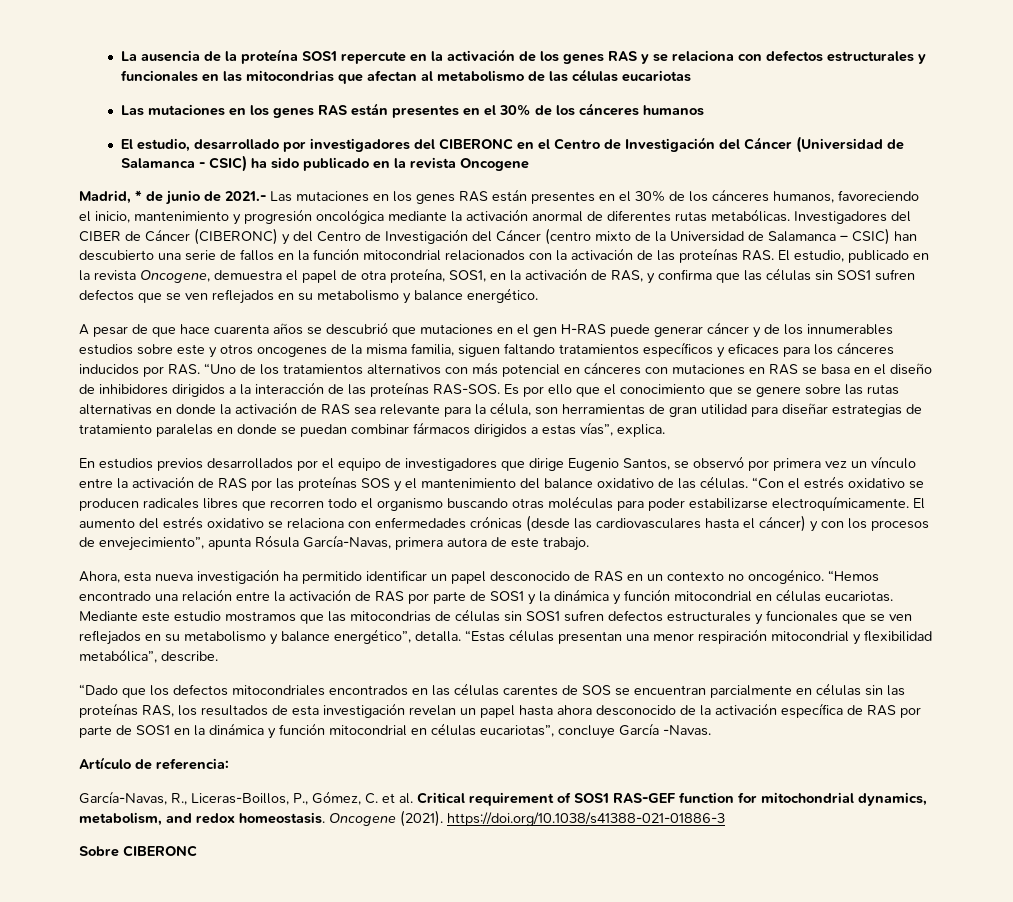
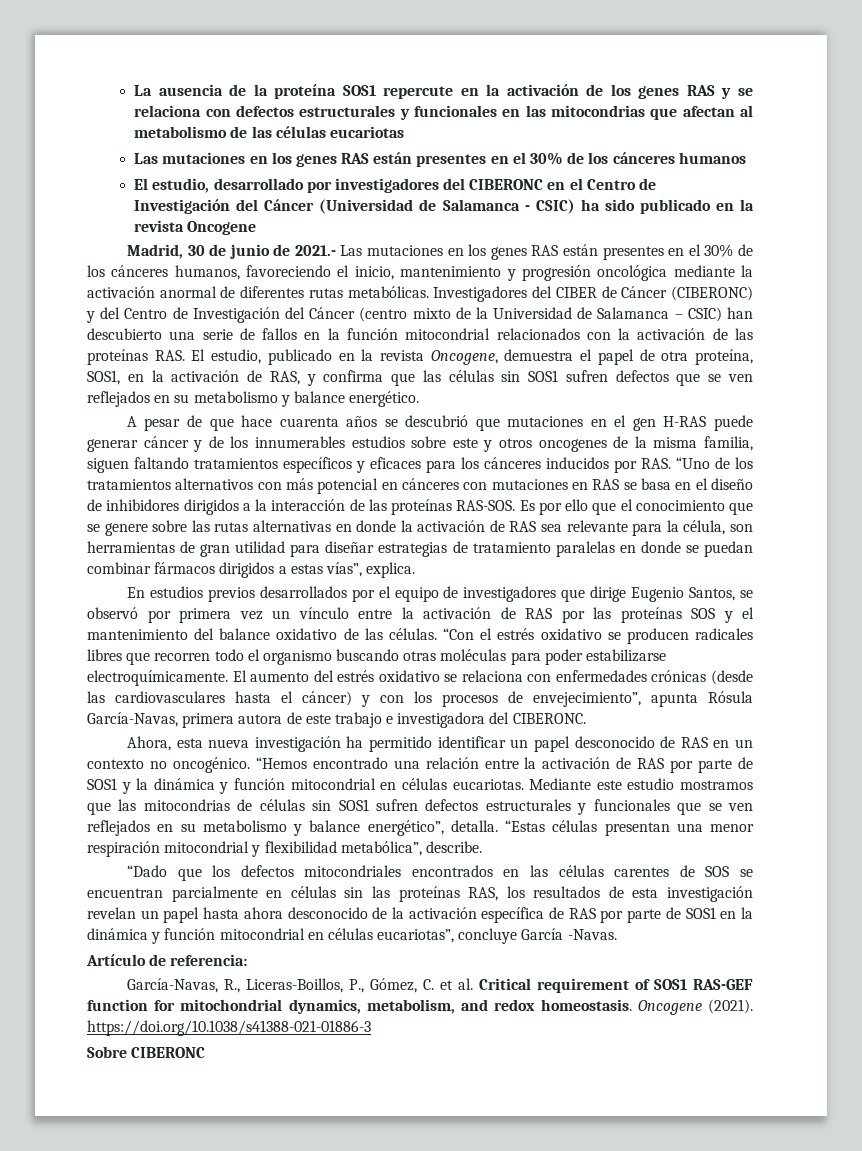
- Madrid, * de junio de 2021.- Las mutaciones en los genes RAS están presentes en el 30% de los cánceres humanos, favoreciendo el inicio, mantenimiento y progresión oncológica mediante la activación anormal de diferentes rutas metabólicas.
+ Madrid, 30 de junio de 2021.- Las mutaciones en los genes RAS están presentes en el 30% de los cánceres humanos, favoreciendo el inicio, mantenimiento y progresión oncológica mediante la activación anormal de diferentes rutas metabólicas.
- El aumento del estrés oxidativo se relaciona con enfermedades crónicas (desde las cardiovasculares hasta el cáncer) y con los procesos de envejecimiento”, apunta Rósula García-Navas, primera autora de este trabajo.
+ El aumento del estrés oxidativo se relaciona con enfermedades crónicas (desde las cardiovasculares hasta el cáncer) y con los procesos de envejecimiento”, apunta Rósula García-Navas, primera autora de este trabajo e investigadora del CIBERONC.

